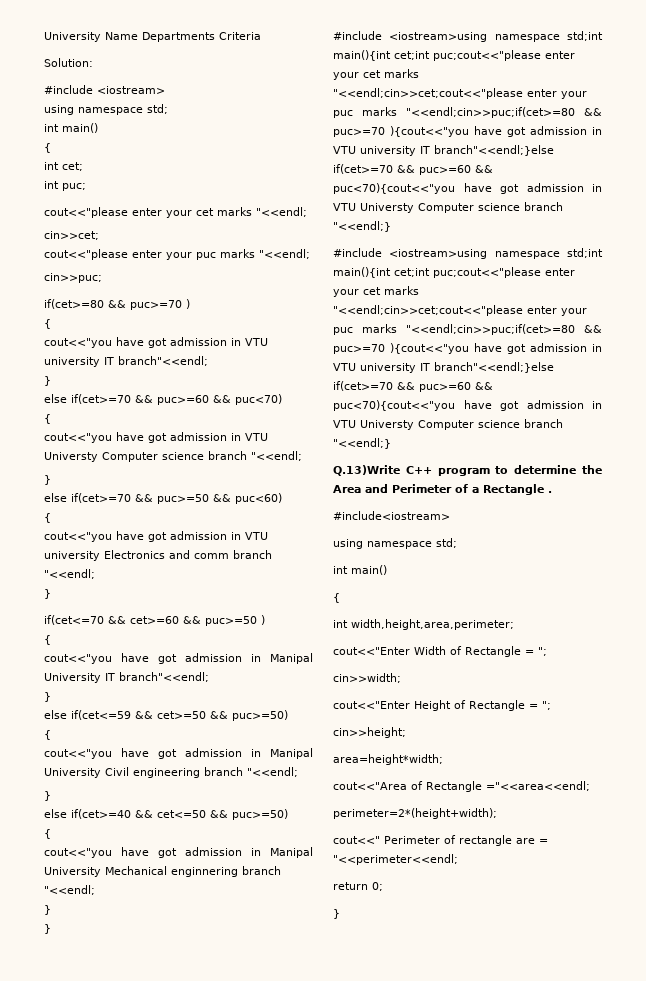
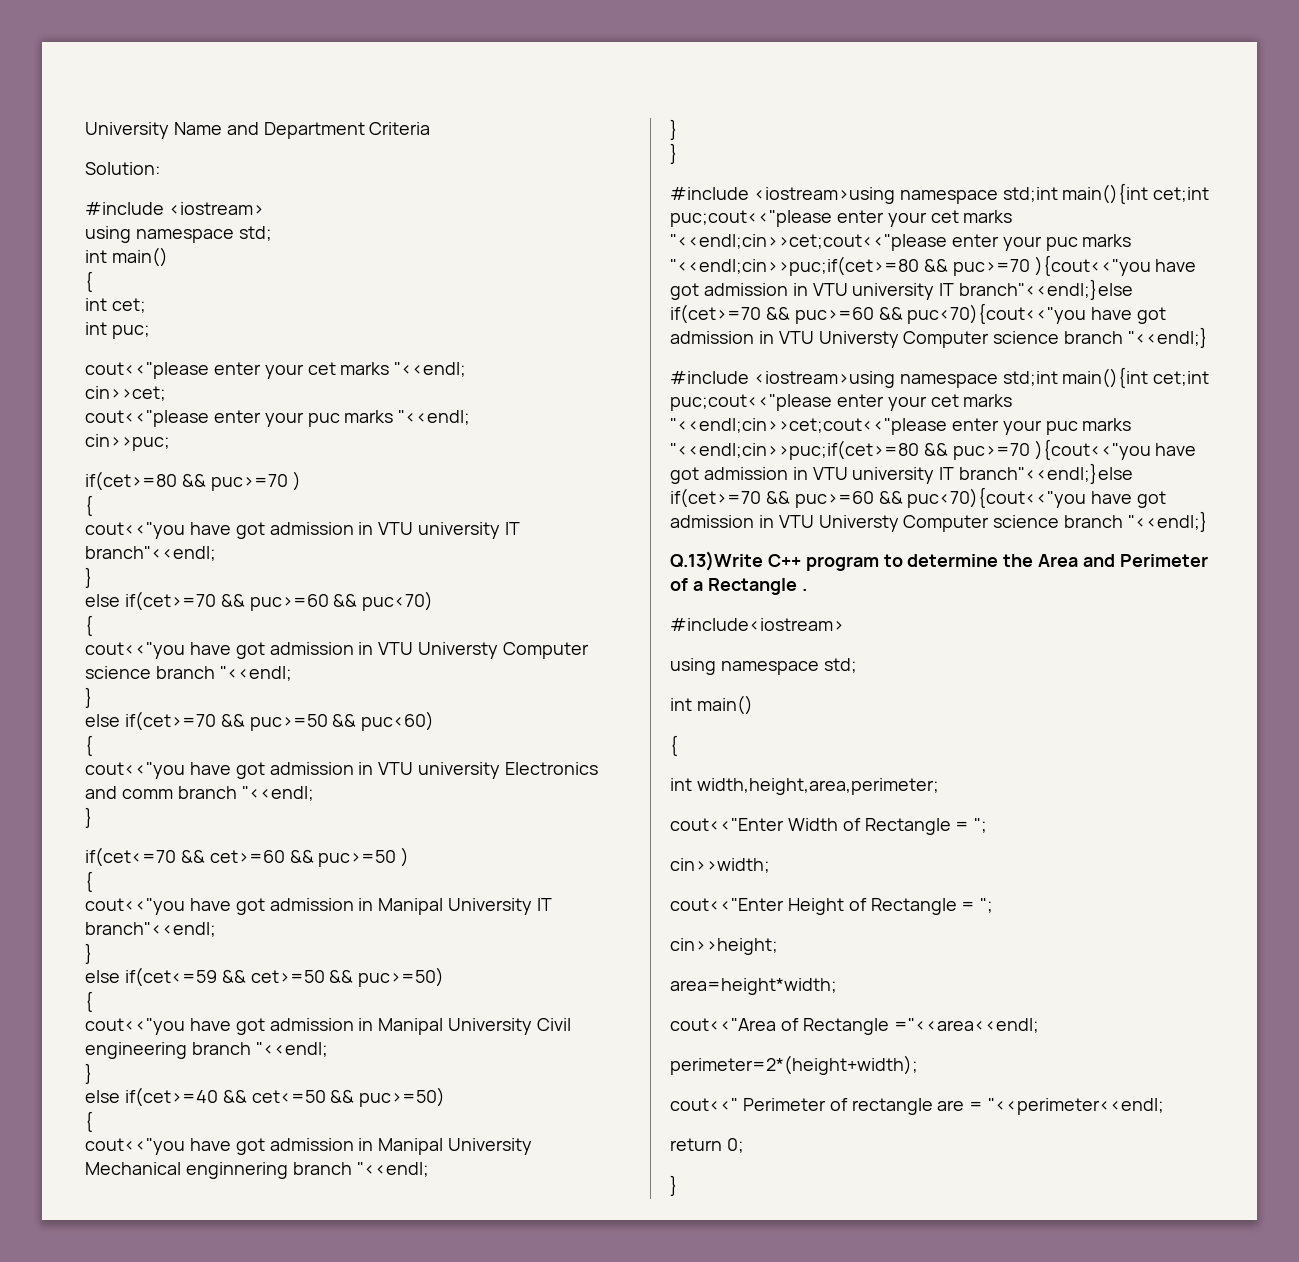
- University Name Departments Criteria
+ University Name and Department Criteria

